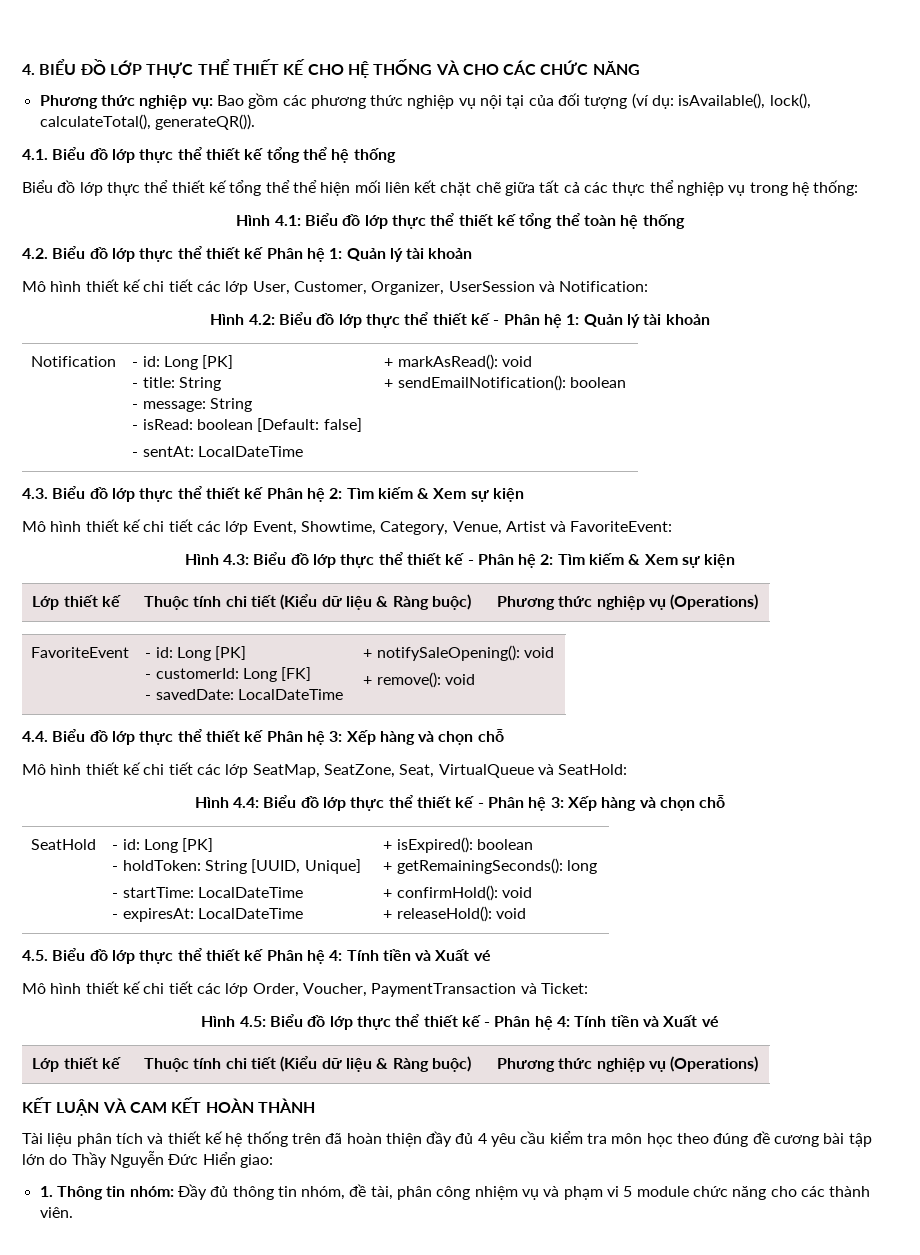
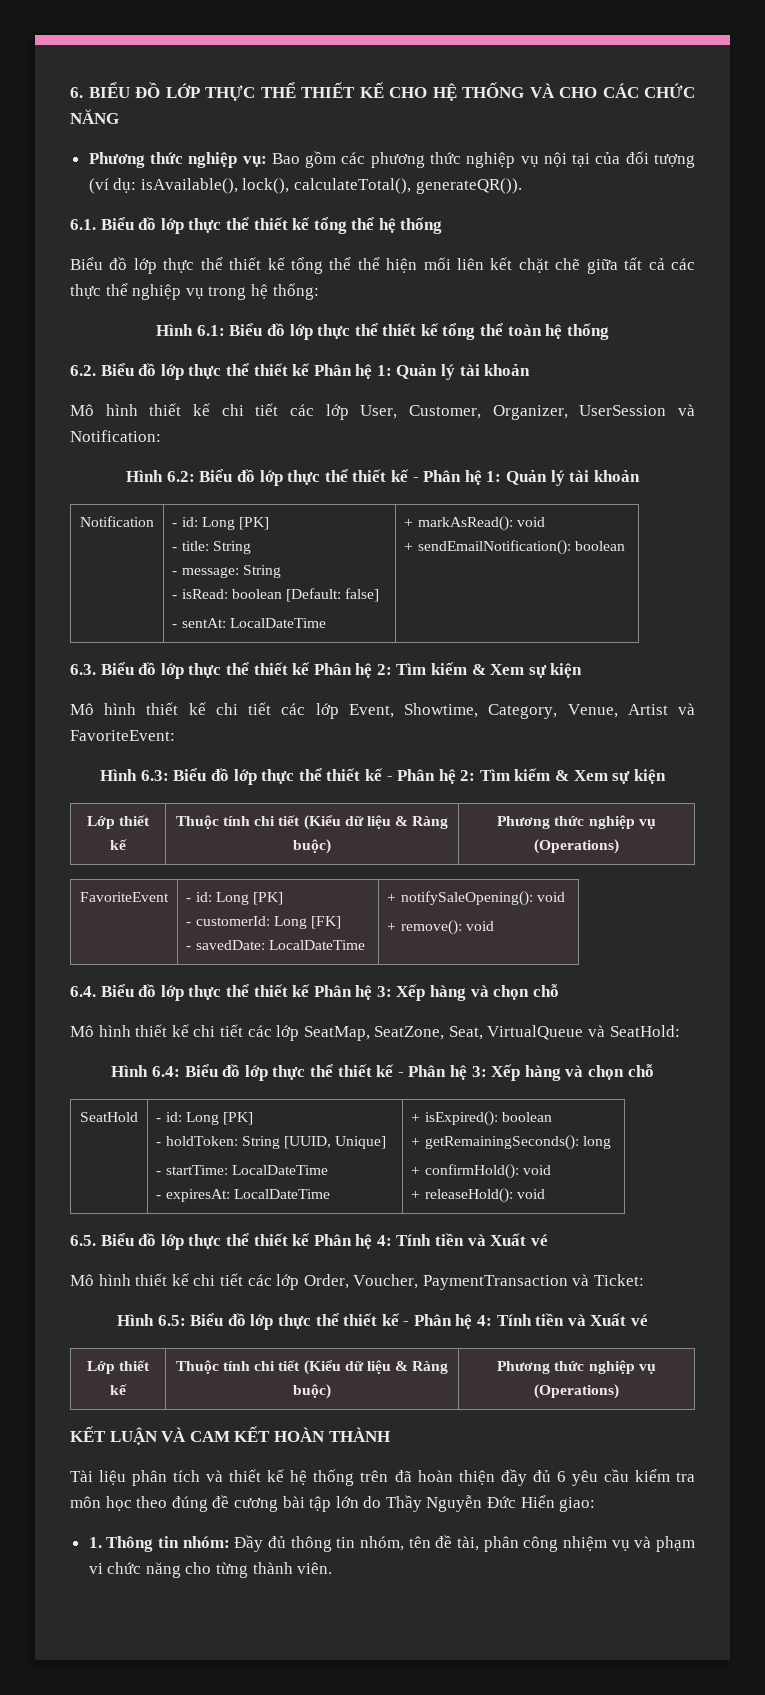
- 4. BIỂU ĐỒ LỚP THỰC THỂ THIẾT KẾ CHO HỆ THỐNG VÀ CHO CÁC CHỨC NĂNG
+ 6. BIỂU ĐỒ LỚP THỰC THỂ THIẾT KẾ CHO HỆ THỐNG VÀ CHO CÁC CHỨC NĂNG
- 4.1. Biểu đồ lớp thực thể thiết kế tổng thể hệ thống
+ 6.1. Biểu đồ lớp thực thể thiết kế tổng thể hệ thống
- Hình 4.1: Biểu đồ lớp thực thể thiết kế tổng thể toàn hệ thống
+ Hình 6.1: Biểu đồ lớp thực thể thiết kế tổng thể toàn hệ thống
- 4.2. Biểu đồ lớp thực thể thiết kế Phân hệ 1: Quản lý tài khoản
+ 6.2. Biểu đồ lớp thực thể thiết kế Phân hệ 1: Quản lý tài khoản
- Hình 4.2: Biểu đồ lớp thực thể thiết kế - Phân hệ 1: Quản lý tài khoản
+ Hình 6.2: Biểu đồ lớp thực thể thiết kế - Phân hệ 1: Quản lý tài khoản
- 4.3. Biểu đồ lớp thực thể thiết kế Phân hệ 2: Tìm kiếm & Xem sự kiện
+ 6.3. Biểu đồ lớp thực thể thiết kế Phân hệ 2: Tìm kiếm & Xem sự kiện
- Hình 4.3: Biểu đồ lớp thực thể thiết kế - Phân hệ 2: Tìm kiếm & Xem sự kiện
+ Hình 6.3: Biểu đồ lớp thực thể thiết kế - Phân hệ 2: Tìm kiếm & Xem sự kiện
- 4.4. Biểu đồ lớp thực thể thiết kế Phân hệ 3: Xếp hàng và chọn chỗ
+ 6.4. Biểu đồ lớp thực thể thiết kế Phân hệ 3: Xếp hàng và chọn chỗ
- Hình 4.4: Biểu đồ lớp thực thể thiết kế - Phân hệ 3: Xếp hàng và chọn chỗ
+ Hình 6.4: Biểu đồ lớp thực thể thiết kế - Phân hệ 3: Xếp hàng và chọn chỗ
- 4.5. Biểu đồ lớp thực thể thiết kế Phân hệ 4: Tính tiền và Xuất vé
+ 6.5. Biểu đồ lớp thực thể thiết kế Phân hệ 4: Tính tiền và Xuất vé
- Hình 4.5: Biểu đồ lớp thực thể thiết kế - Phân hệ 4: Tính tiền và Xuất vé
+ Hình 6.5: Biểu đồ lớp thực thể thiết kế - Phân hệ 4: Tính tiền và Xuất vé
- Tài liệu phân tích và thiết kế hệ thống trên đã hoàn thiện đầy đủ 4 yêu cầu kiểm tra môn học theo đúng đề cương bài tập lớn do Thầy Nguyễn Đức Hiển giao:
+ Tài liệu phân tích và thiết kế hệ thống trên đã hoàn thiện đầy đủ 6 yêu cầu kiểm tra môn học theo đúng đề cương bài tập lớn do Thầy Nguyễn Đức Hiển giao:
- 1. Thông tin nhóm: Đầy đủ thông tin nhóm, đề tài, phân công nhiệm vụ và phạm vi 5 module chức năng cho các thành viên.
+ 1. Thông tin nhóm: Đầy đủ thông tin nhóm, tên đề tài, phân công nhiệm vụ và phạm vi chức năng cho từng thành viên.

